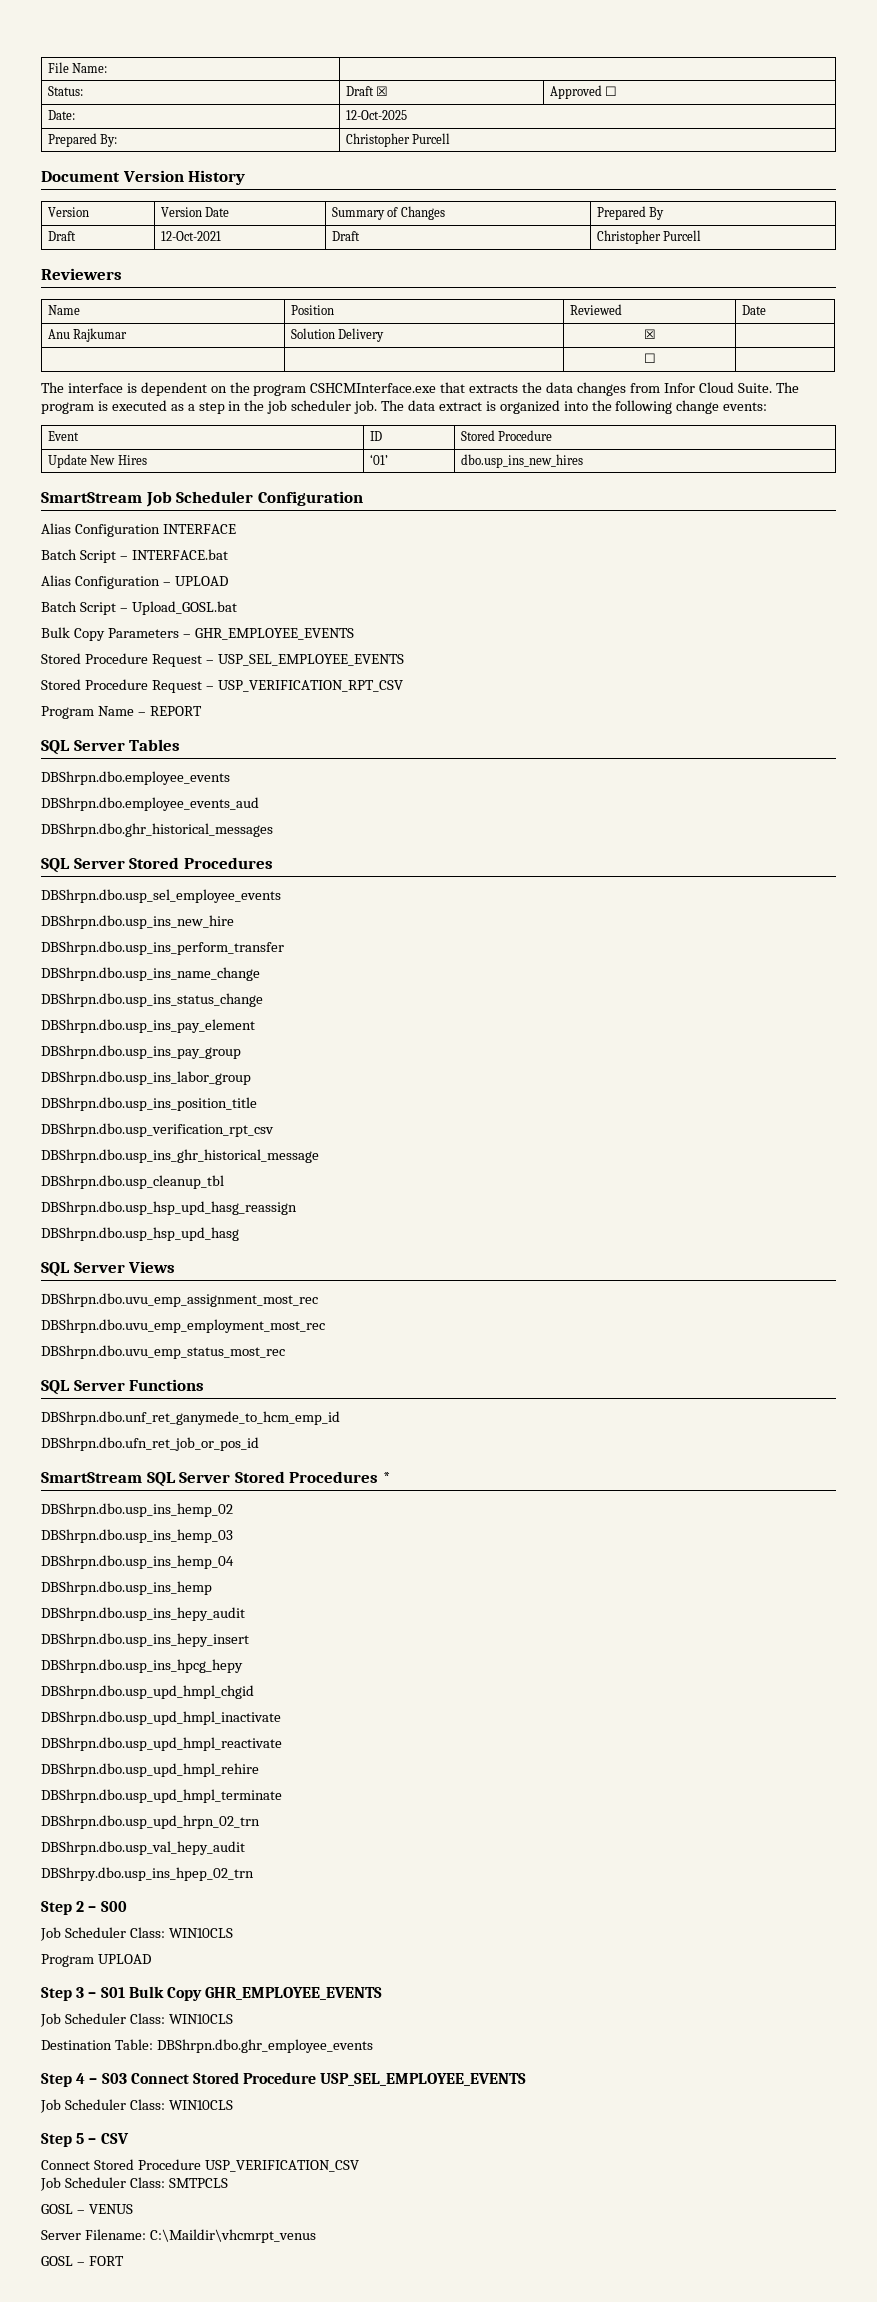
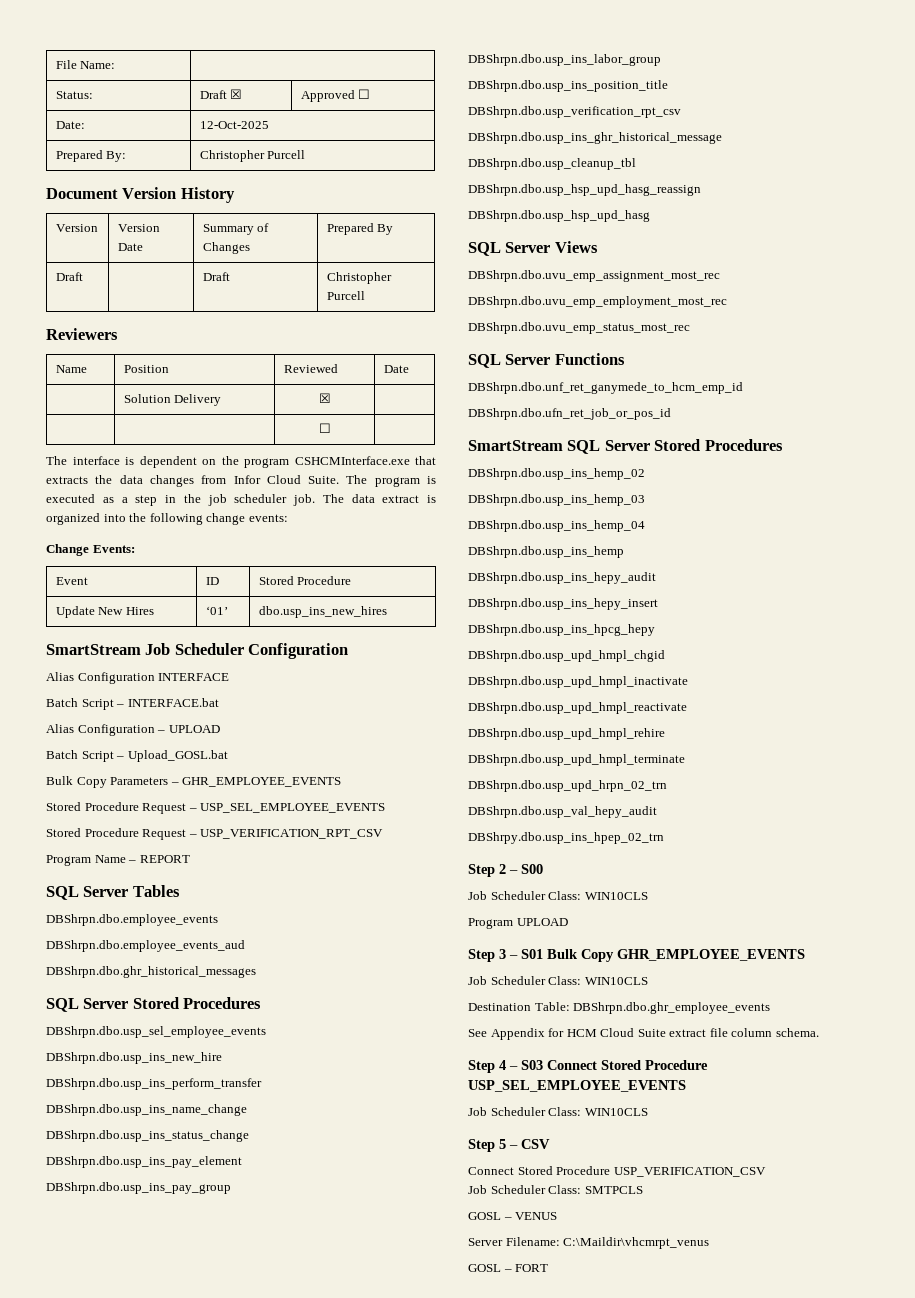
- Draft | 12-Oct-2021 | Draft | Christopher Purcell
+ Draft | | Draft | Christopher Purcell
- Anu Rajkumar | Solution Delivery | ☒ |
+ | Solution Delivery | ☒ |
+ Change Events:
- SmartStream SQL Server Stored Procedures *
+ SmartStream SQL Server Stored Procedures
+ See Appendix for HCM Cloud Suite extract file column schema.

